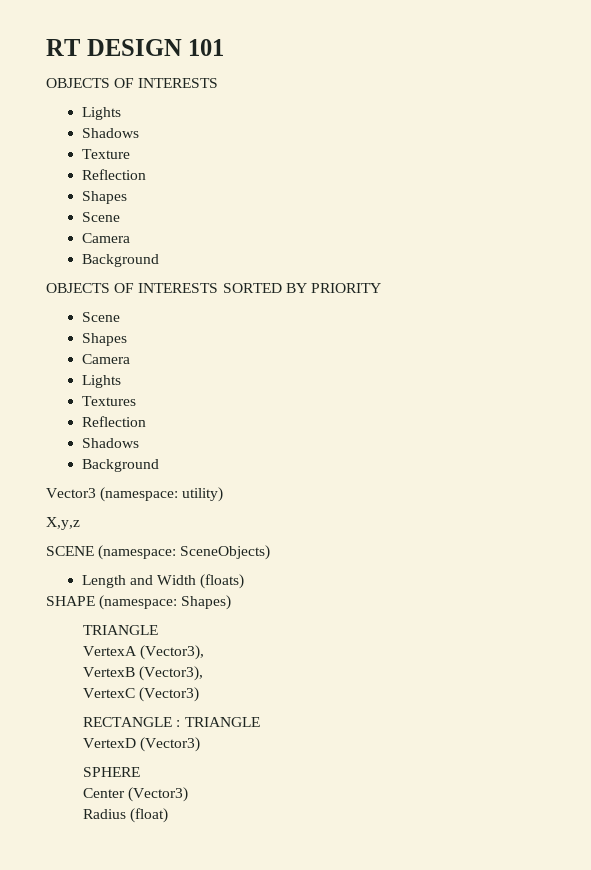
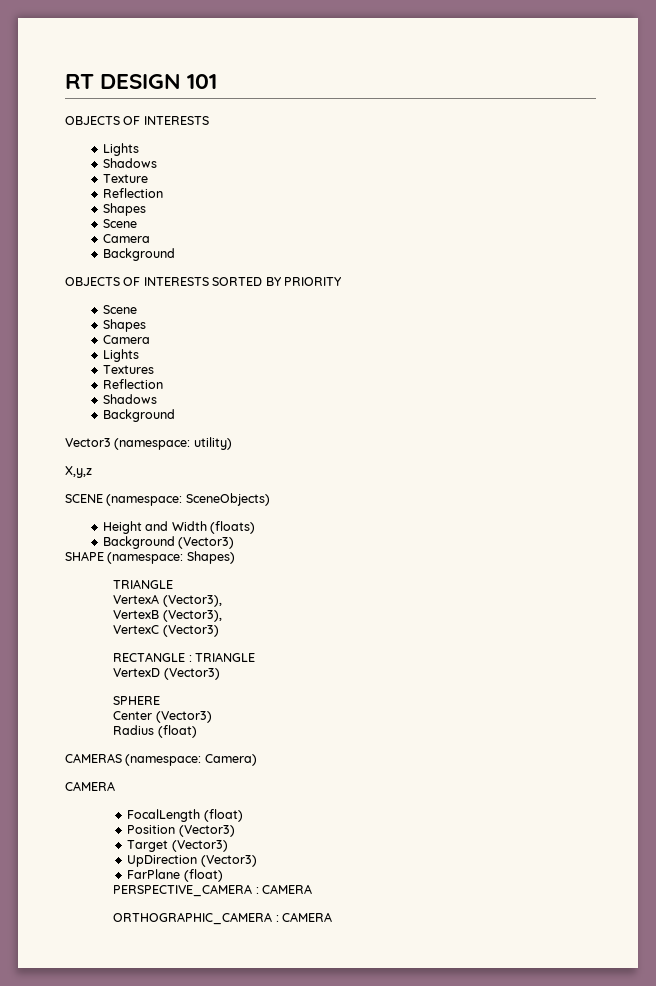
- Length and Width (floats)
+ Height and Width (floats)
+ Background (Vector3)
+ CAMERAS (namespace: Camera)
+ CAMERA
+ FocalLength (float)
+ Position (Vector3)
+ Target (Vector3)
+ UpDirection (Vector3)
+ FarPlane (float)
+ PERSPECTIVE_CAMERA : CAMERA
+ ORTHOGRAPHIC_CAMERA : CAMERA

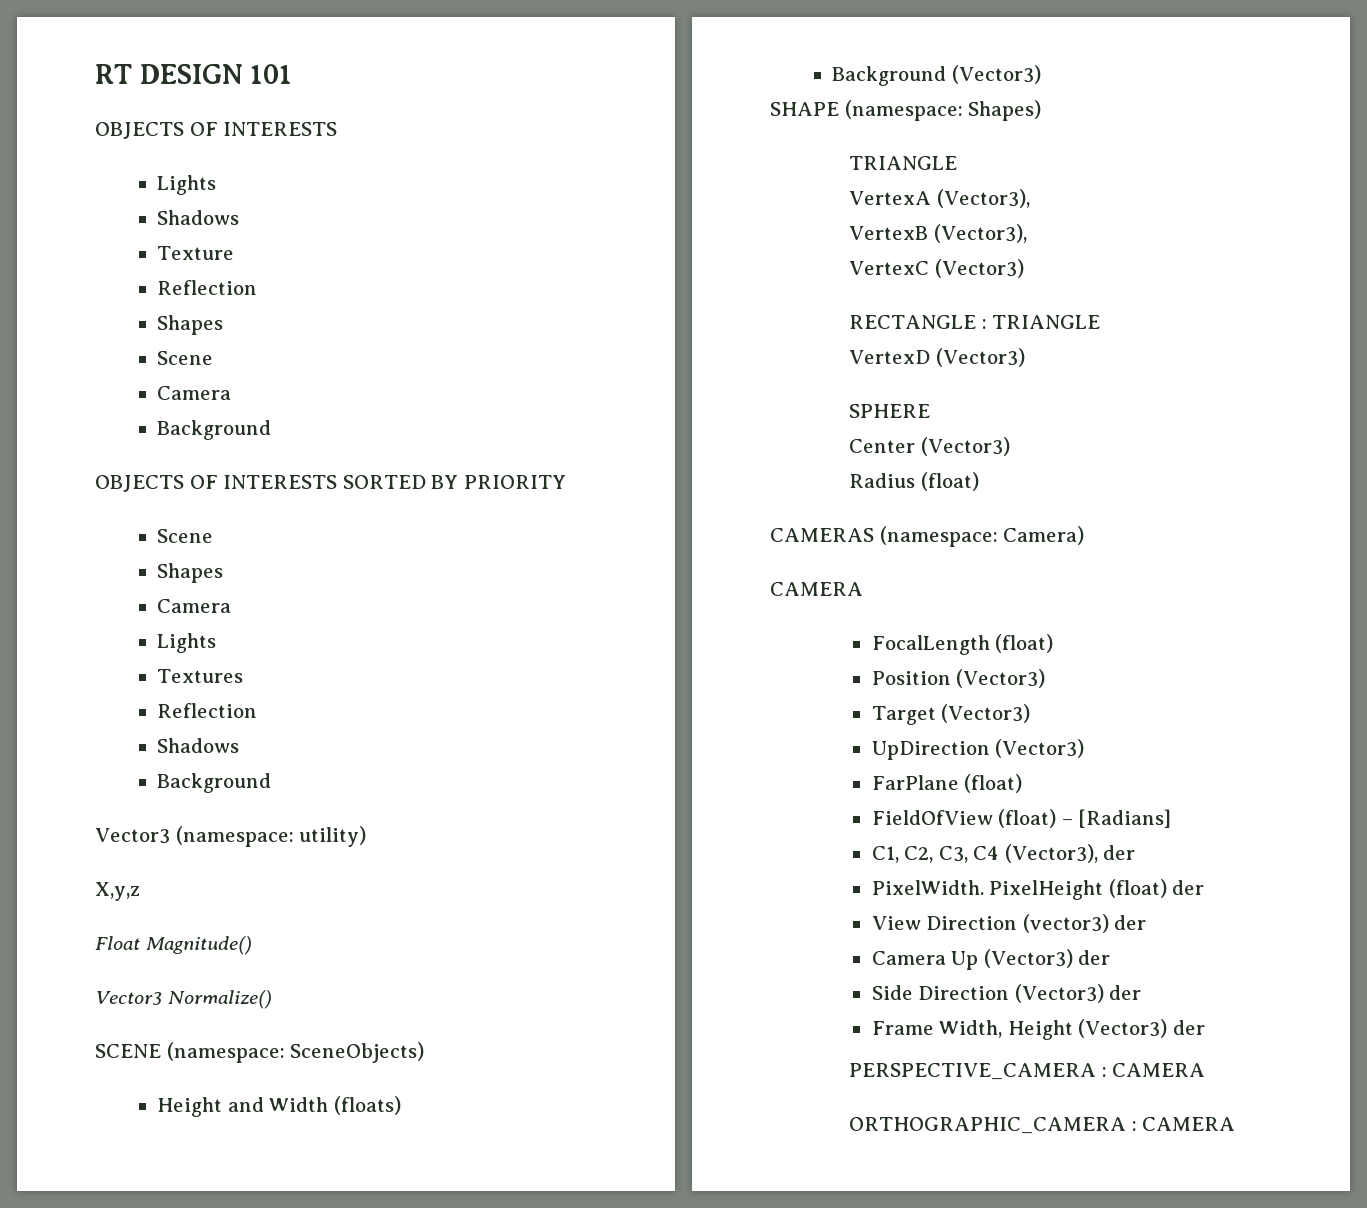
+ Float Magnitude()
+ Vector3 Normalize()
+ FieldOfView (float) – [Radians]
+ C1, C2, C3, C4 (Vector3), der
+ PixelWidth. PixelHeight (float) der
+ View Direction (vector3) der
+ Camera Up (Vector3) der
+ Side Direction (Vector3) der
+ Frame Width, Height (Vector3) der

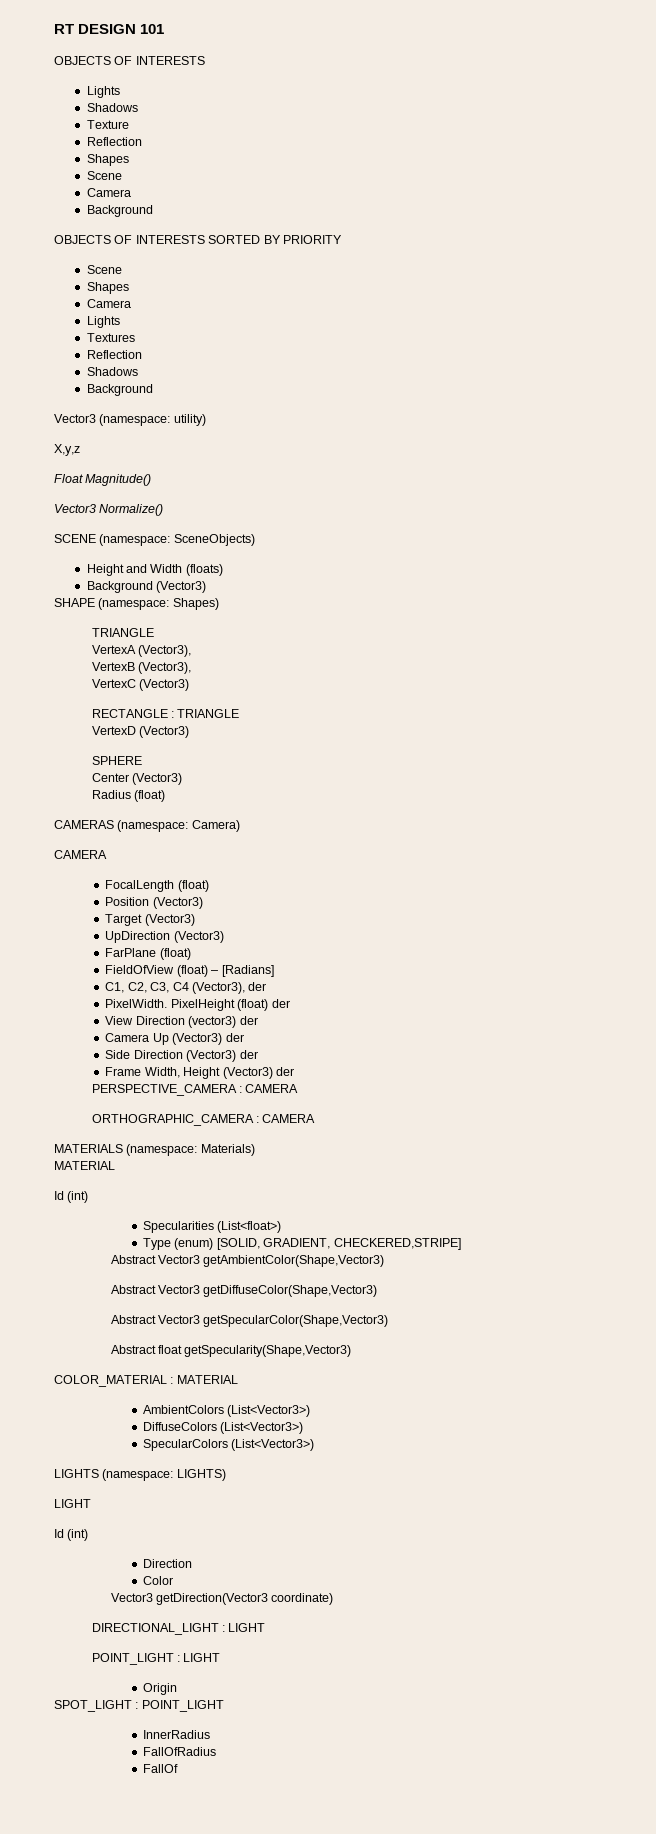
+ MATERIALS (namespace: Materials)
+ MATERIAL
+ Id (int)
+ Specularities (List<float>)
+ Type (enum) [SOLID, GRADIENT, CHECKERED,STRIPE]
+ Abstract Vector3 getAmbientColor(Shape,Vector3)
+ Abstract Vector3 getDiffuseColor(Shape,Vector3)
+ Abstract Vector3 getSpecularColor(Shape,Vector3)
+ Abstract float getSpecularity(Shape,Vector3)
+ COLOR_MATERIAL : MATERIAL
+ AmbientColors (List<Vector3>)
+ DiffuseColors (List<Vector3>)
+ SpecularColors (List<Vector3>)
+ LIGHTS (namespace: LIGHTS)
+ LIGHT
+ Id (int)
+ Direction
+ Color
+ Vector3 getDirection(Vector3 coordinate)
+ DIRECTIONAL_LIGHT : LIGHT
+ POINT_LIGHT : LIGHT
+ Origin
+ SPOT_LIGHT : POINT_LIGHT
+ InnerRadius
+ FallOfRadius
+ FallOf

